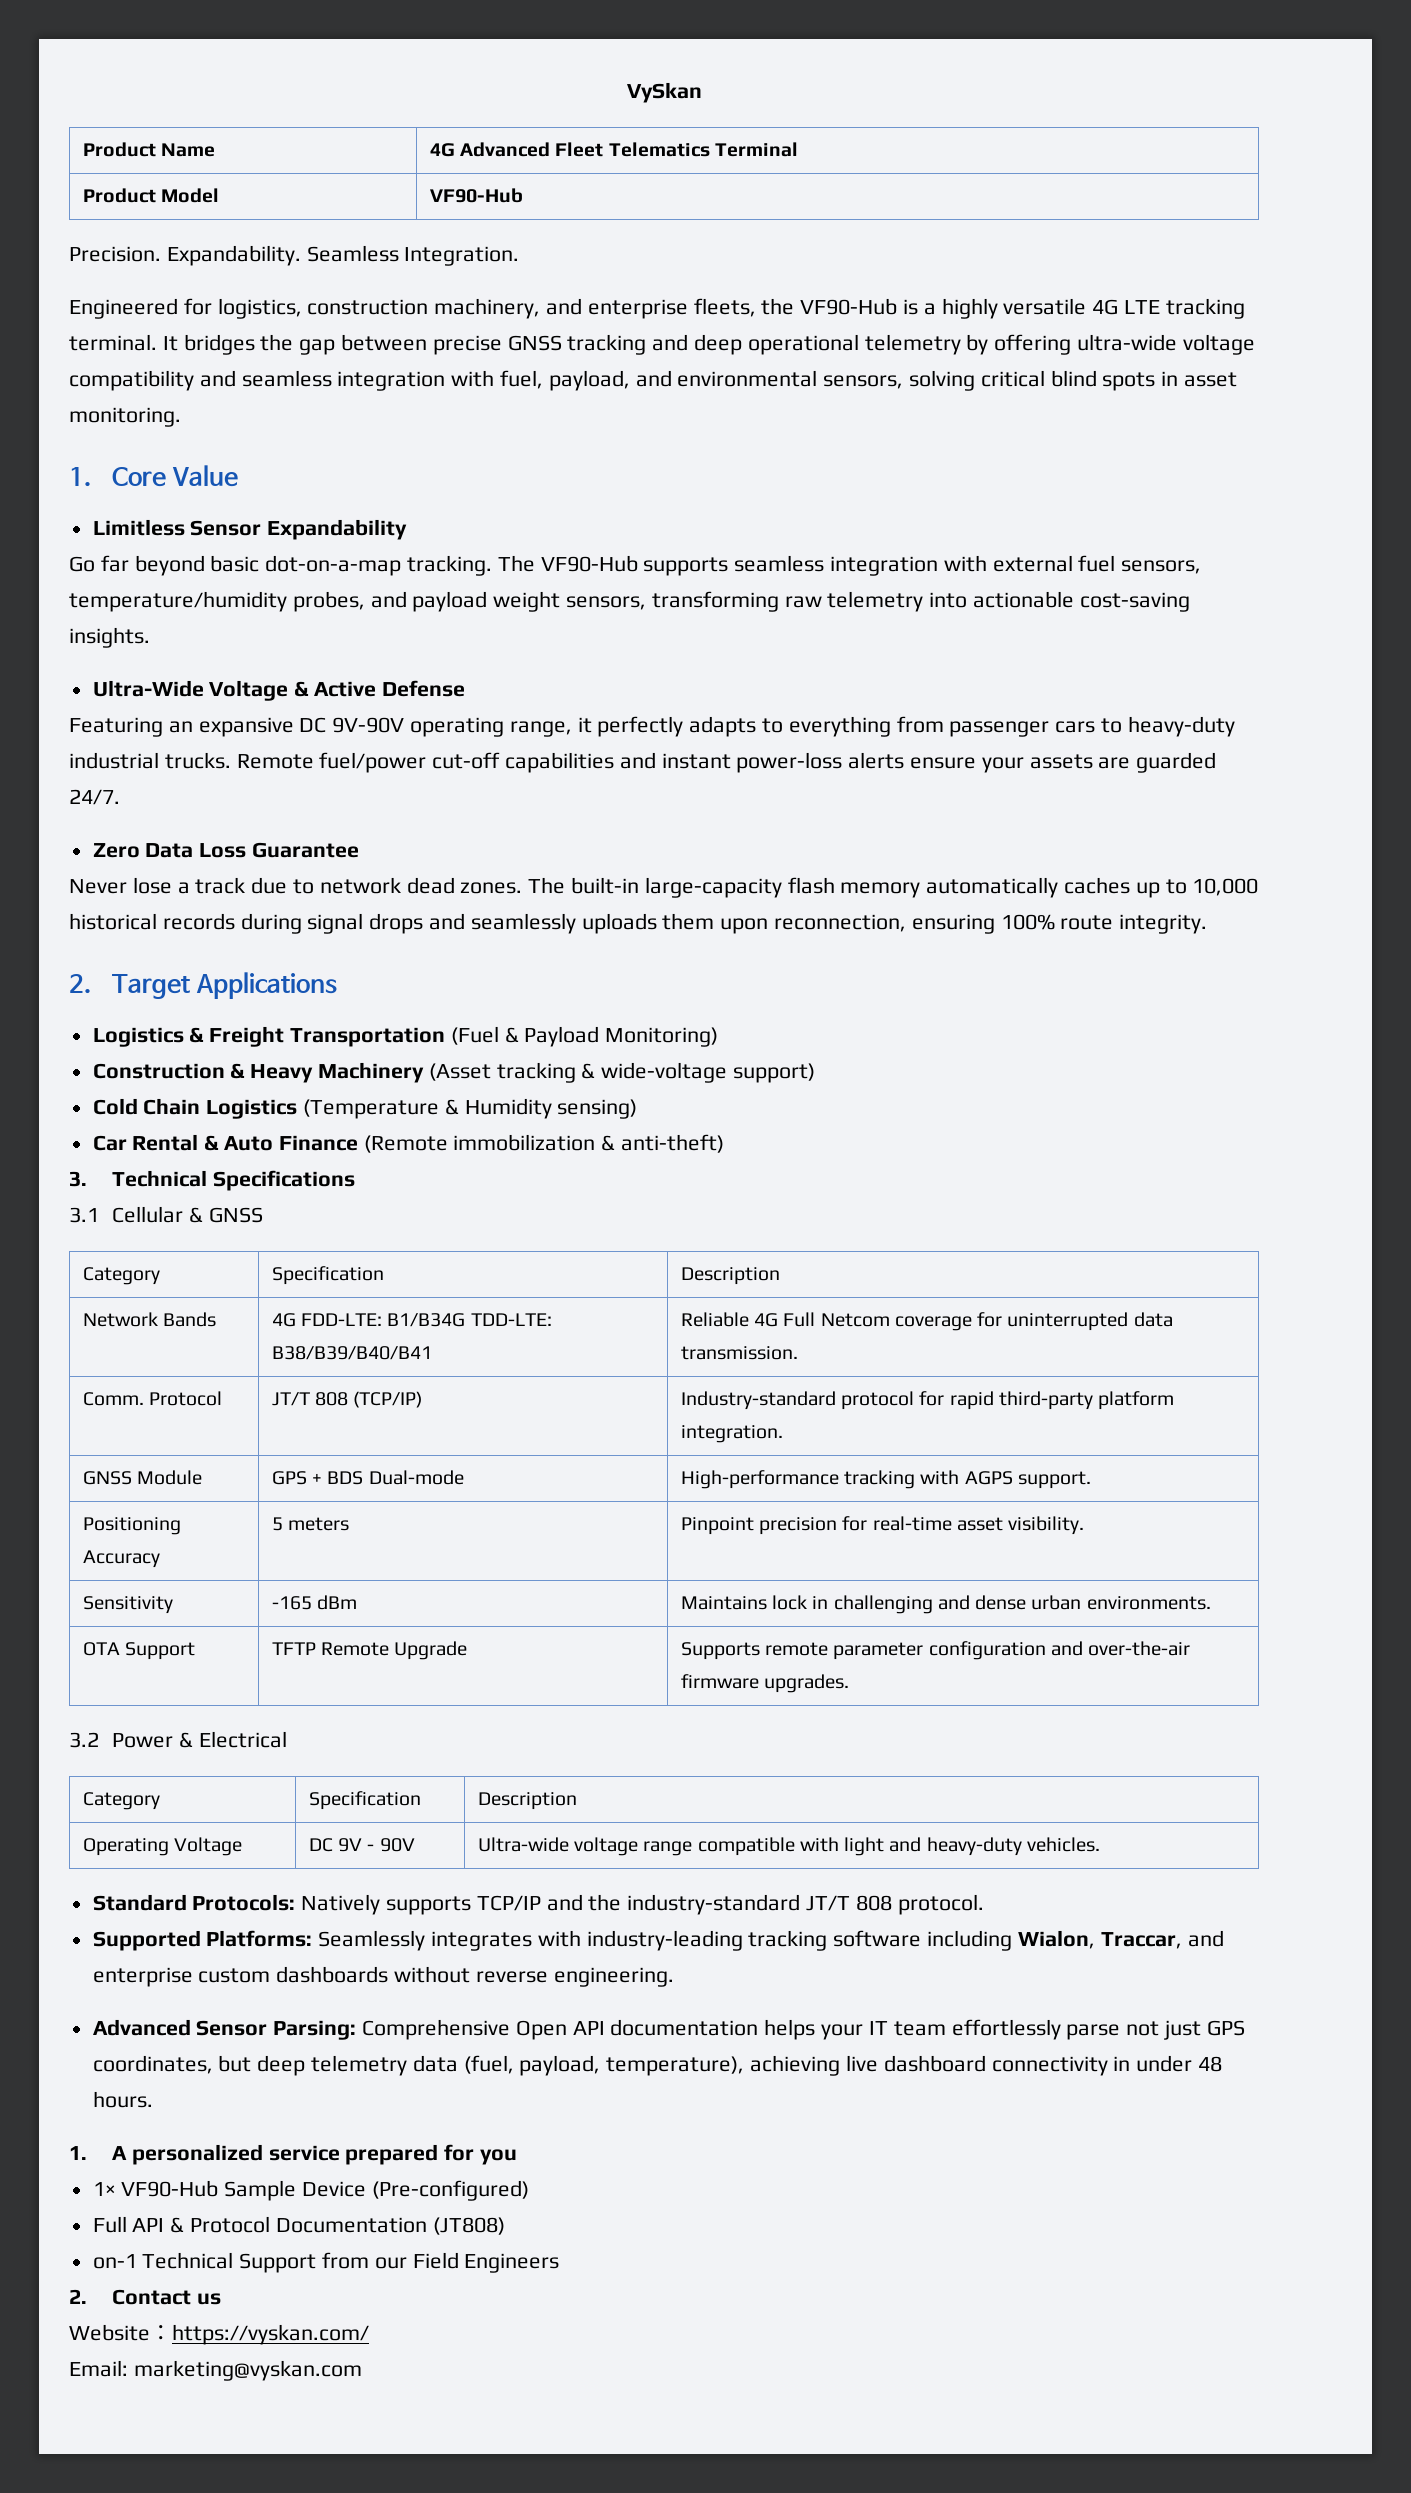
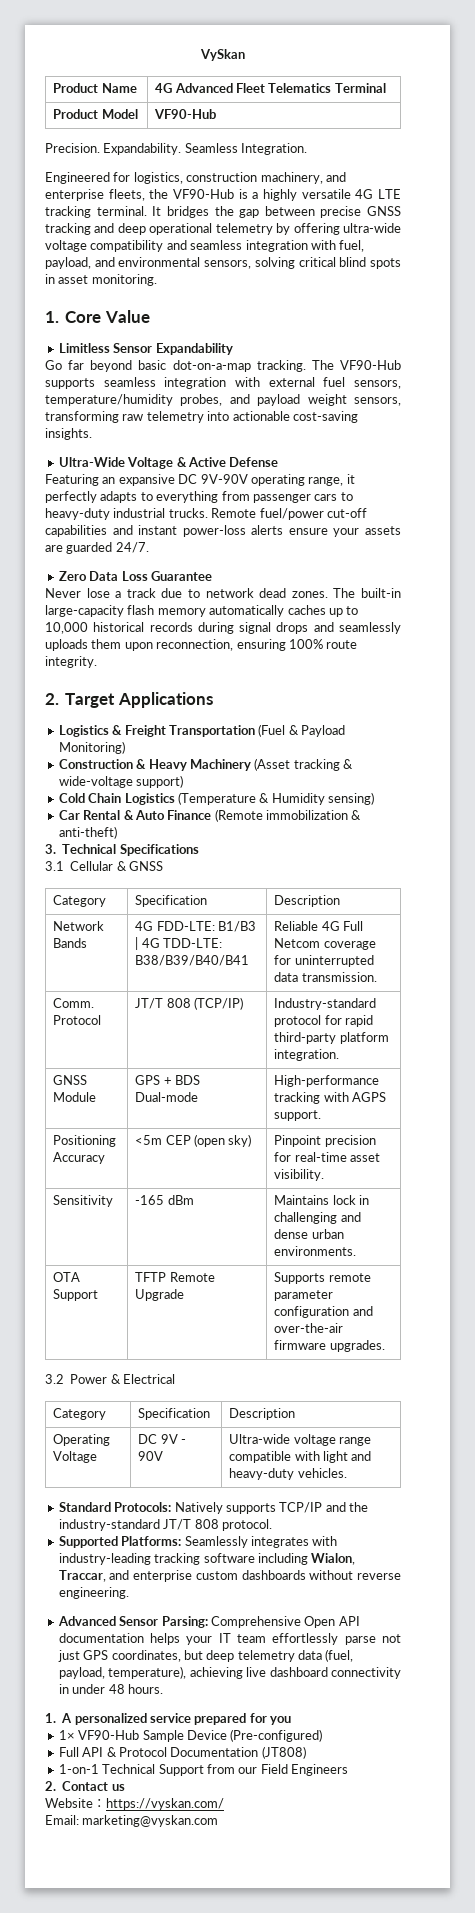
- Network Bands | 4G FDD-LTE: B1/B34G TDD-LTE: B38/B39/B40/B41 | Reliable 4G Full Netcom coverage for uninterrupted data transmission.
+ Network Bands | 4G FDD-LTE: B1/B3 | 4G TDD-LTE: B38/B39/B40/B41 | Reliable 4G Full Netcom coverage for uninterrupted data transmission.
- Positioning Accuracy | 5 meters | Pinpoint precision for real-time asset visibility.
+ Positioning Accuracy | <5m CEP (open sky) | Pinpoint precision for real-time asset visibility.
- on-1 Technical Support from our Field Engineers
+ 1-on-1 Technical Support from our Field Engineers

